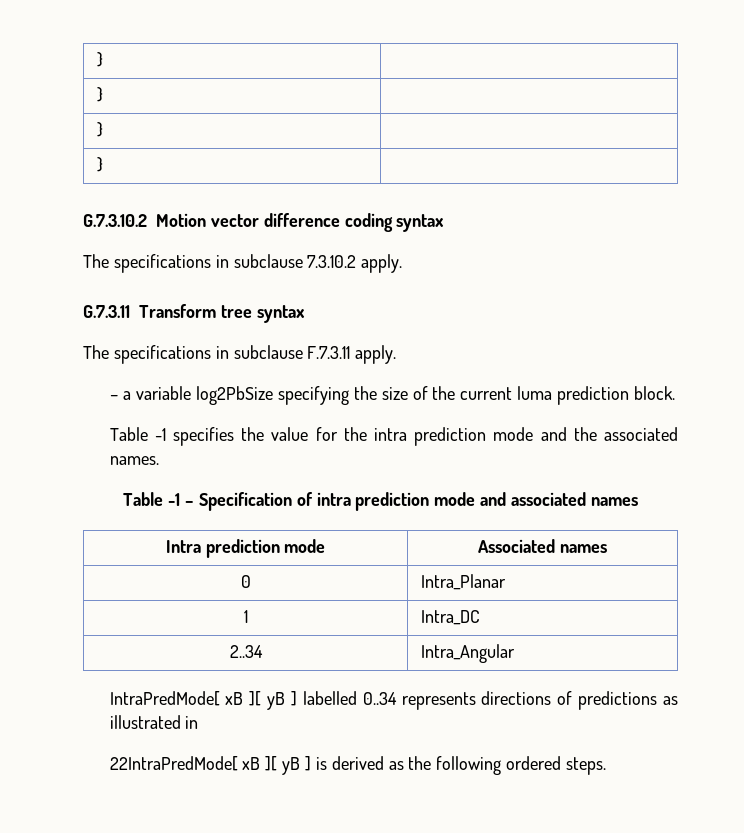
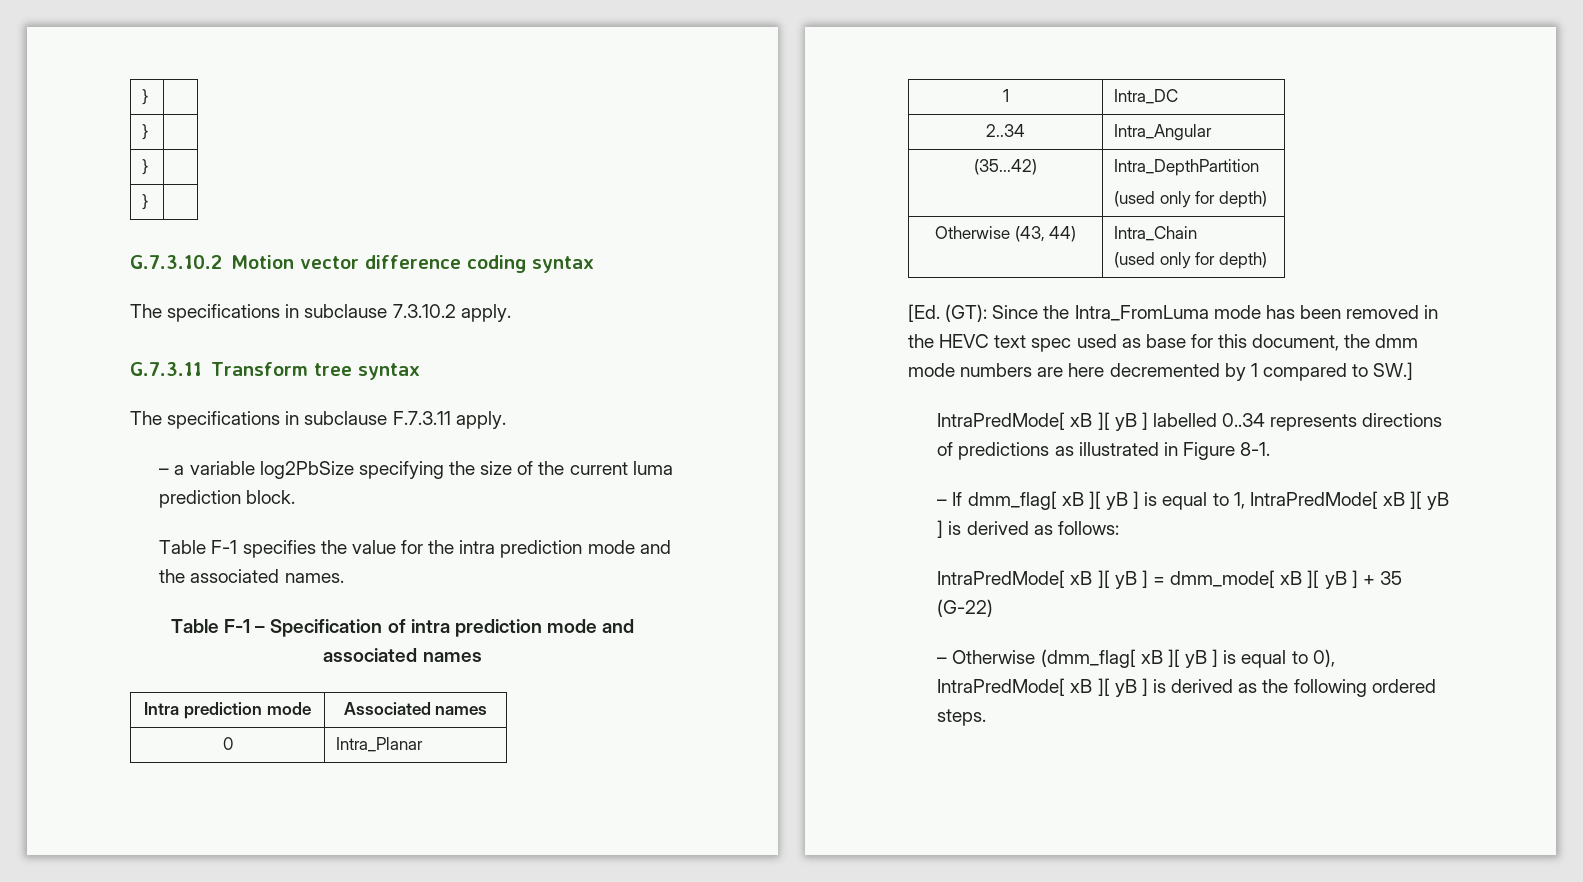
- Table -1 specifies the value for the intra prediction mode and the associated names.
+ Table F-1 specifies the value for the intra prediction mode and the associated names.
- Table -1 – Specification of intra prediction mode and associated names
+ Table F-1 – Specification of intra prediction mode and associated names
+ (35...42) | Intra_DepthPartition
+ (used only for depth)
+ Otherwise (43, 44) | Intra_Chain
+ (used only for depth)
+ [Ed. (GT): Since the Intra_FromLuma mode has been removed in the HEVC text spec used as base for this document, the dmm mode numbers are here decremented by 1 compared to SW.]
- IntraPredMode[ xB ][ yB ] labelled 0..34 represents directions of predictions as illustrated in
- 22IntraPredMode[ xB ][ yB ] is derived as the following ordered steps.
+ IntraPredMode[ xB ][ yB ] labelled 0..34 represents directions of predictions as illustrated in Figure 8-1.
+ – If dmm_flag[ xB ][ yB ] is equal to 1, IntraPredMode[ xB ][ yB ] is derived as follows:
+ IntraPredMode[ xB ][ yB ] = dmm_mode[ xB ][ yB ] + 35 (G-22)
+ – Otherwise (dmm_flag[ xB ][ yB ] is equal to 0), IntraPredMode[ xB ][ yB ] is derived as the following ordered steps.

